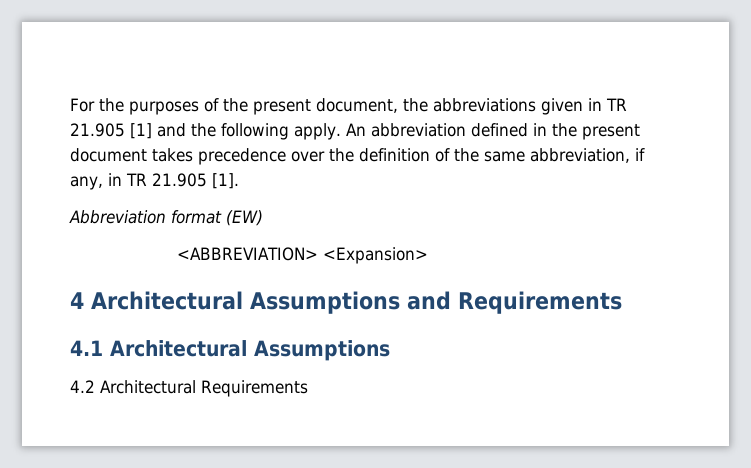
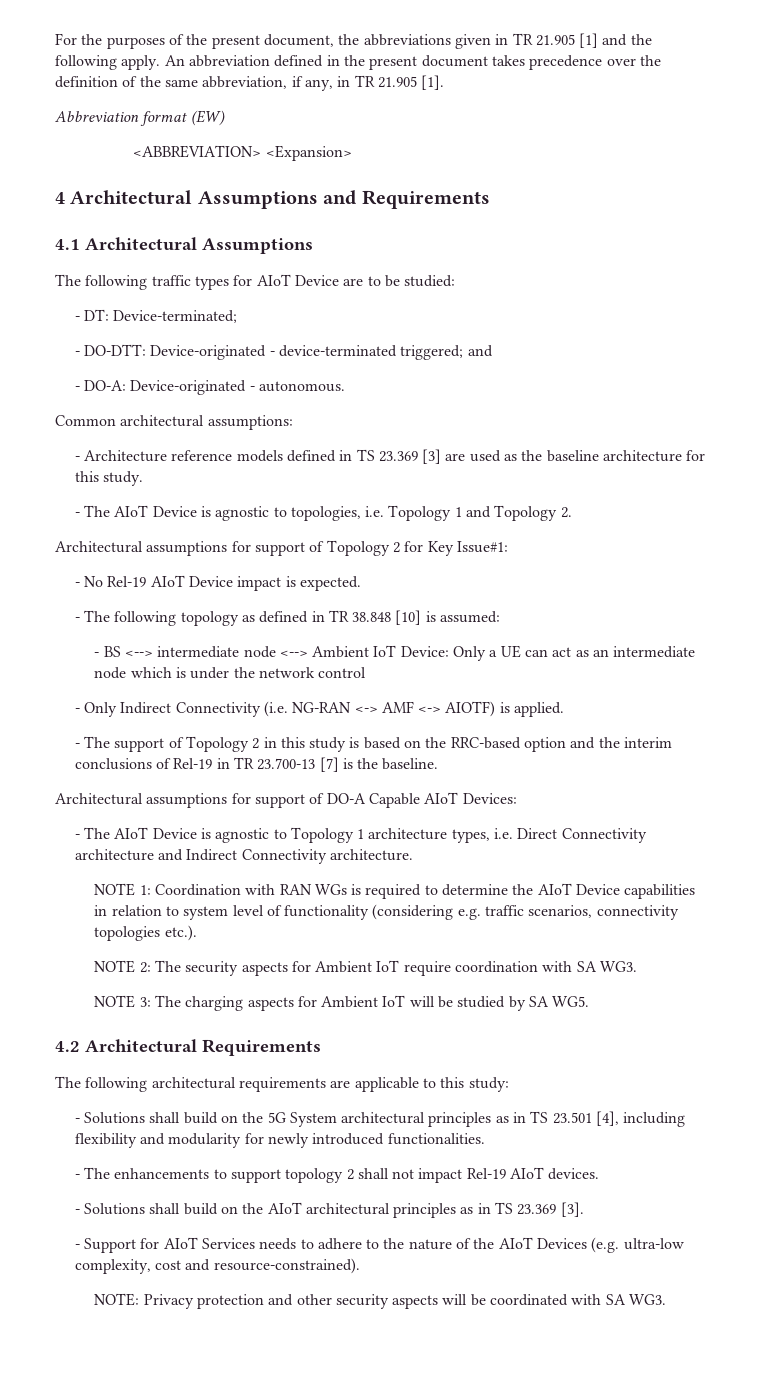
+ The following traffic types for AIoT Device are to be studied:
+ - DT: Device-terminated;
+ - DO-DTT: Device-originated - device-terminated triggered; and
+ - DO-A: Device-originated - autonomous.
+ Common architectural assumptions:
+ - Architecture reference models defined in TS 23.369 [3] are used as the baseline architecture for this study.
+ - The AIoT Device is agnostic to topologies, i.e. Topology 1 and Topology 2.
+ Architectural assumptions for support of Topology 2 for Key Issue#1:
+ - No Rel-19 AIoT Device impact is expected.
+ - The following topology as defined in TR 38.848 [10] is assumed:
+ - BS <--> intermediate node <--> Ambient IoT Device: Only a UE can act as an intermediate node which is under the network control
+ - Only Indirect Connectivity (i.e. NG-RAN <-> AMF <-> AIOTF) is applied.
+ - The support of Topology 2 in this study is based on the RRC-based option and the interim conclusions of Rel-19 in TR 23.700-13 [7] is the baseline.
+ Architectural assumptions for support of DO-A Capable AIoT Devices:
+ - The AIoT Device is agnostic to Topology 1 architecture types, i.e. Direct Connectivity architecture and Indirect Connectivity architecture.
+ NOTE 1: Coordination with RAN WGs is required to determine the AIoT Device capabilities in relation to system level of functionality (considering e.g. traffic scenarios, connectivity topologies etc.).
+ NOTE 2: The security aspects for Ambient IoT require coordination with SA WG3.
+ NOTE 3: The charging aspects for Ambient IoT will be studied by SA WG5.
  4.2 Architectural Requirements
+ The following architectural requirements are applicable to this study:
+ - Solutions shall build on the 5G System architectural principles as in TS 23.501 [4], including flexibility and modularity for newly introduced functionalities.
+ - The enhancements to support topology 2 shall not impact Rel-19 AIoT devices.
+ - Solutions shall build on the AIoT architectural principles as in TS 23.369 [3].
+ - Support for AIoT Services needs to adhere to the nature of the AIoT Devices (e.g. ultra-low complexity, cost and resource-constrained).
+ NOTE: Privacy protection and other security aspects will be coordinated with SA WG3.

